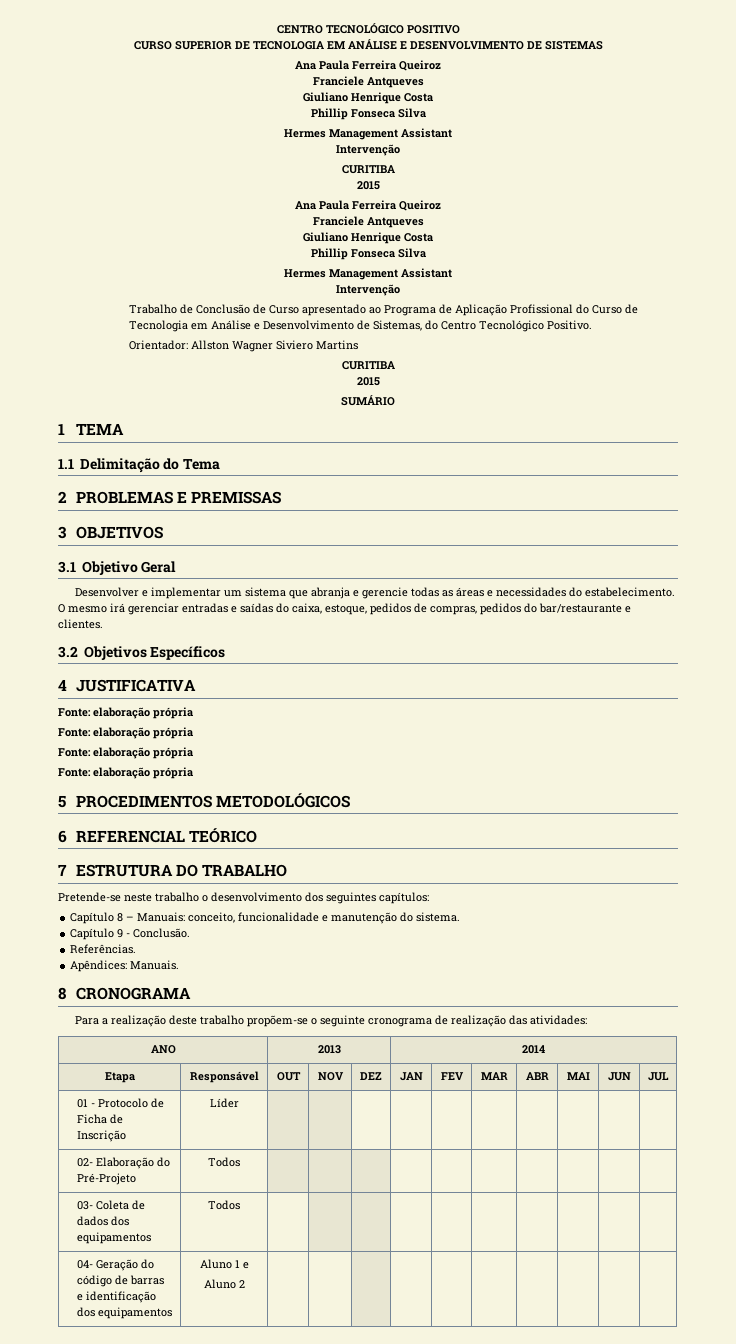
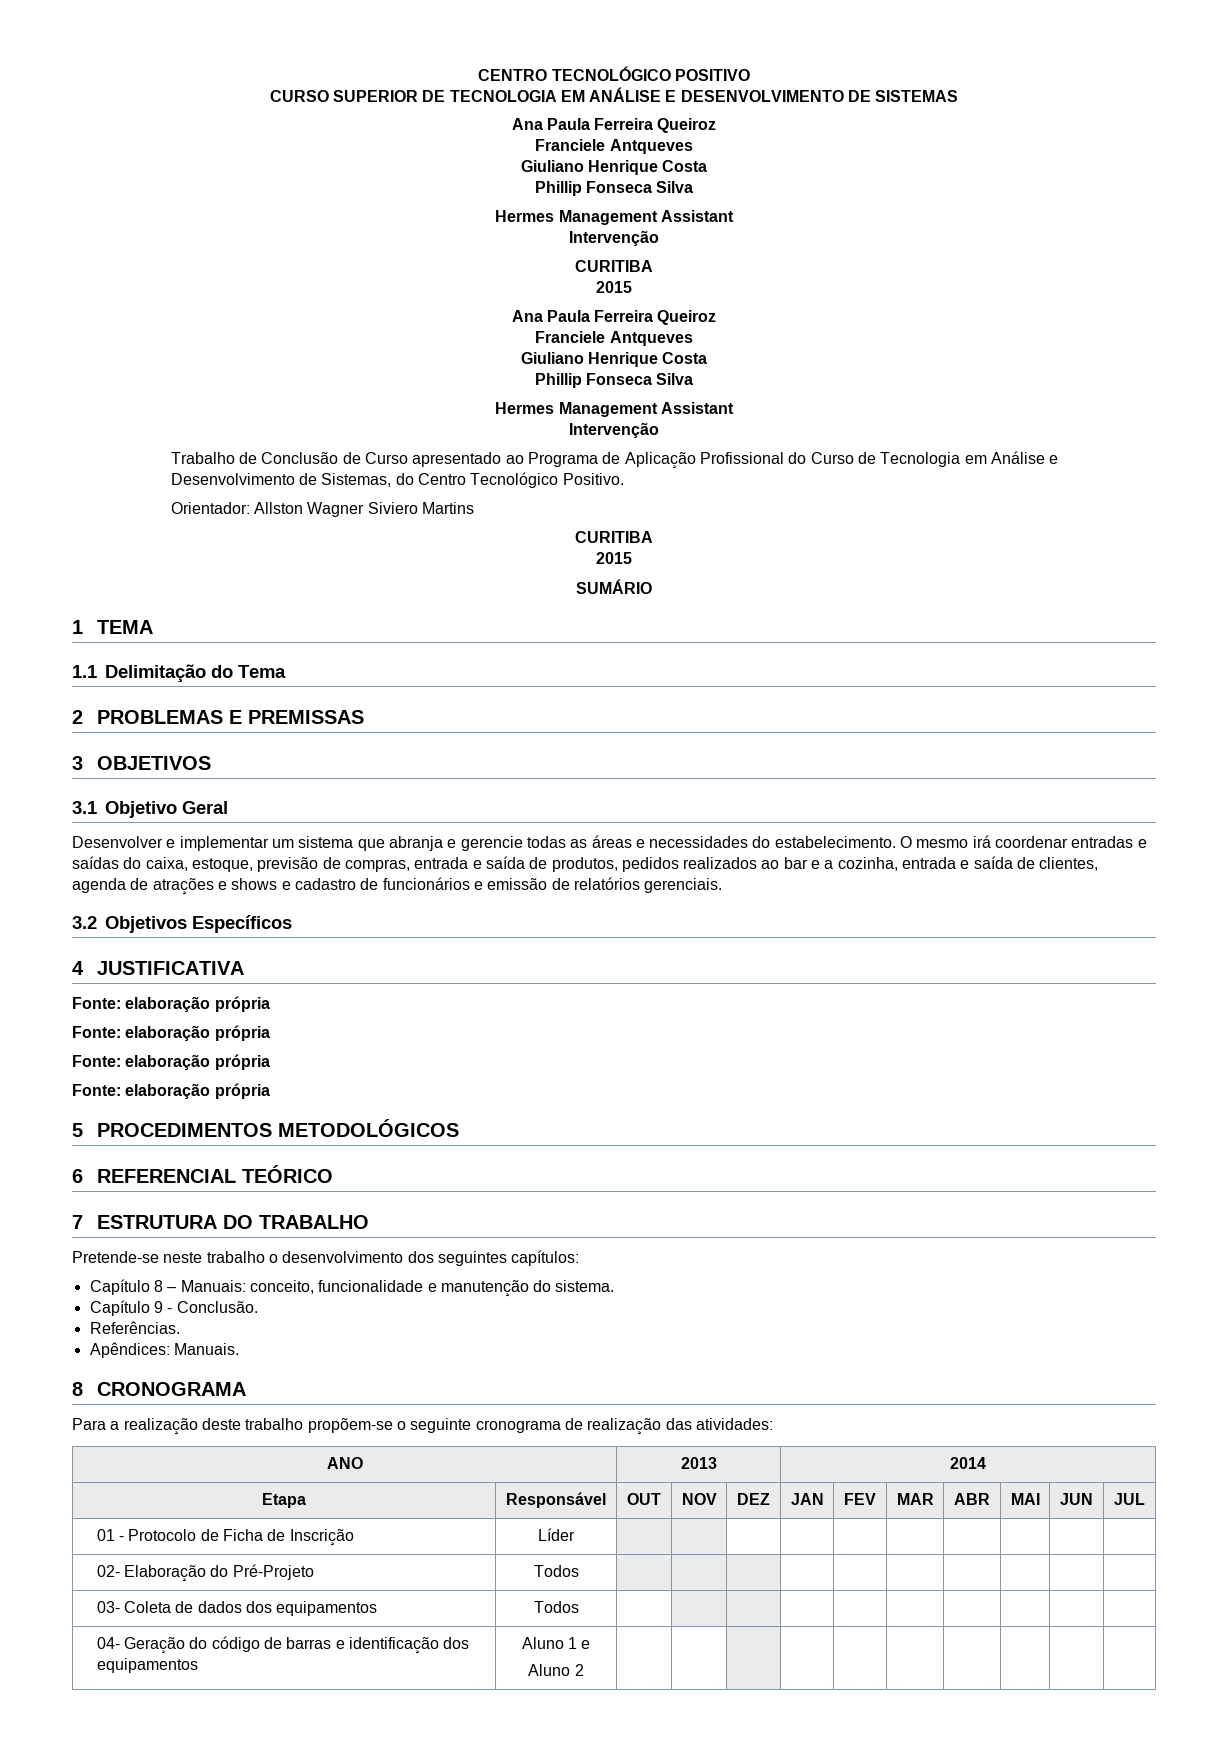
- O mesmo irá gerenciar entradas e saídas do caixa, estoque, pedidos de compras, pedidos do bar/restaurante e clientes.
+ O mesmo irá coordenar entradas e saídas do caixa, estoque, previsão de compras, entrada e saída de produtos, pedidos realizados ao bar e a cozinha, entrada e saída de clientes, agenda de atrações e shows e cadastro de funcionários e emissão de relatórios gerenciais.

